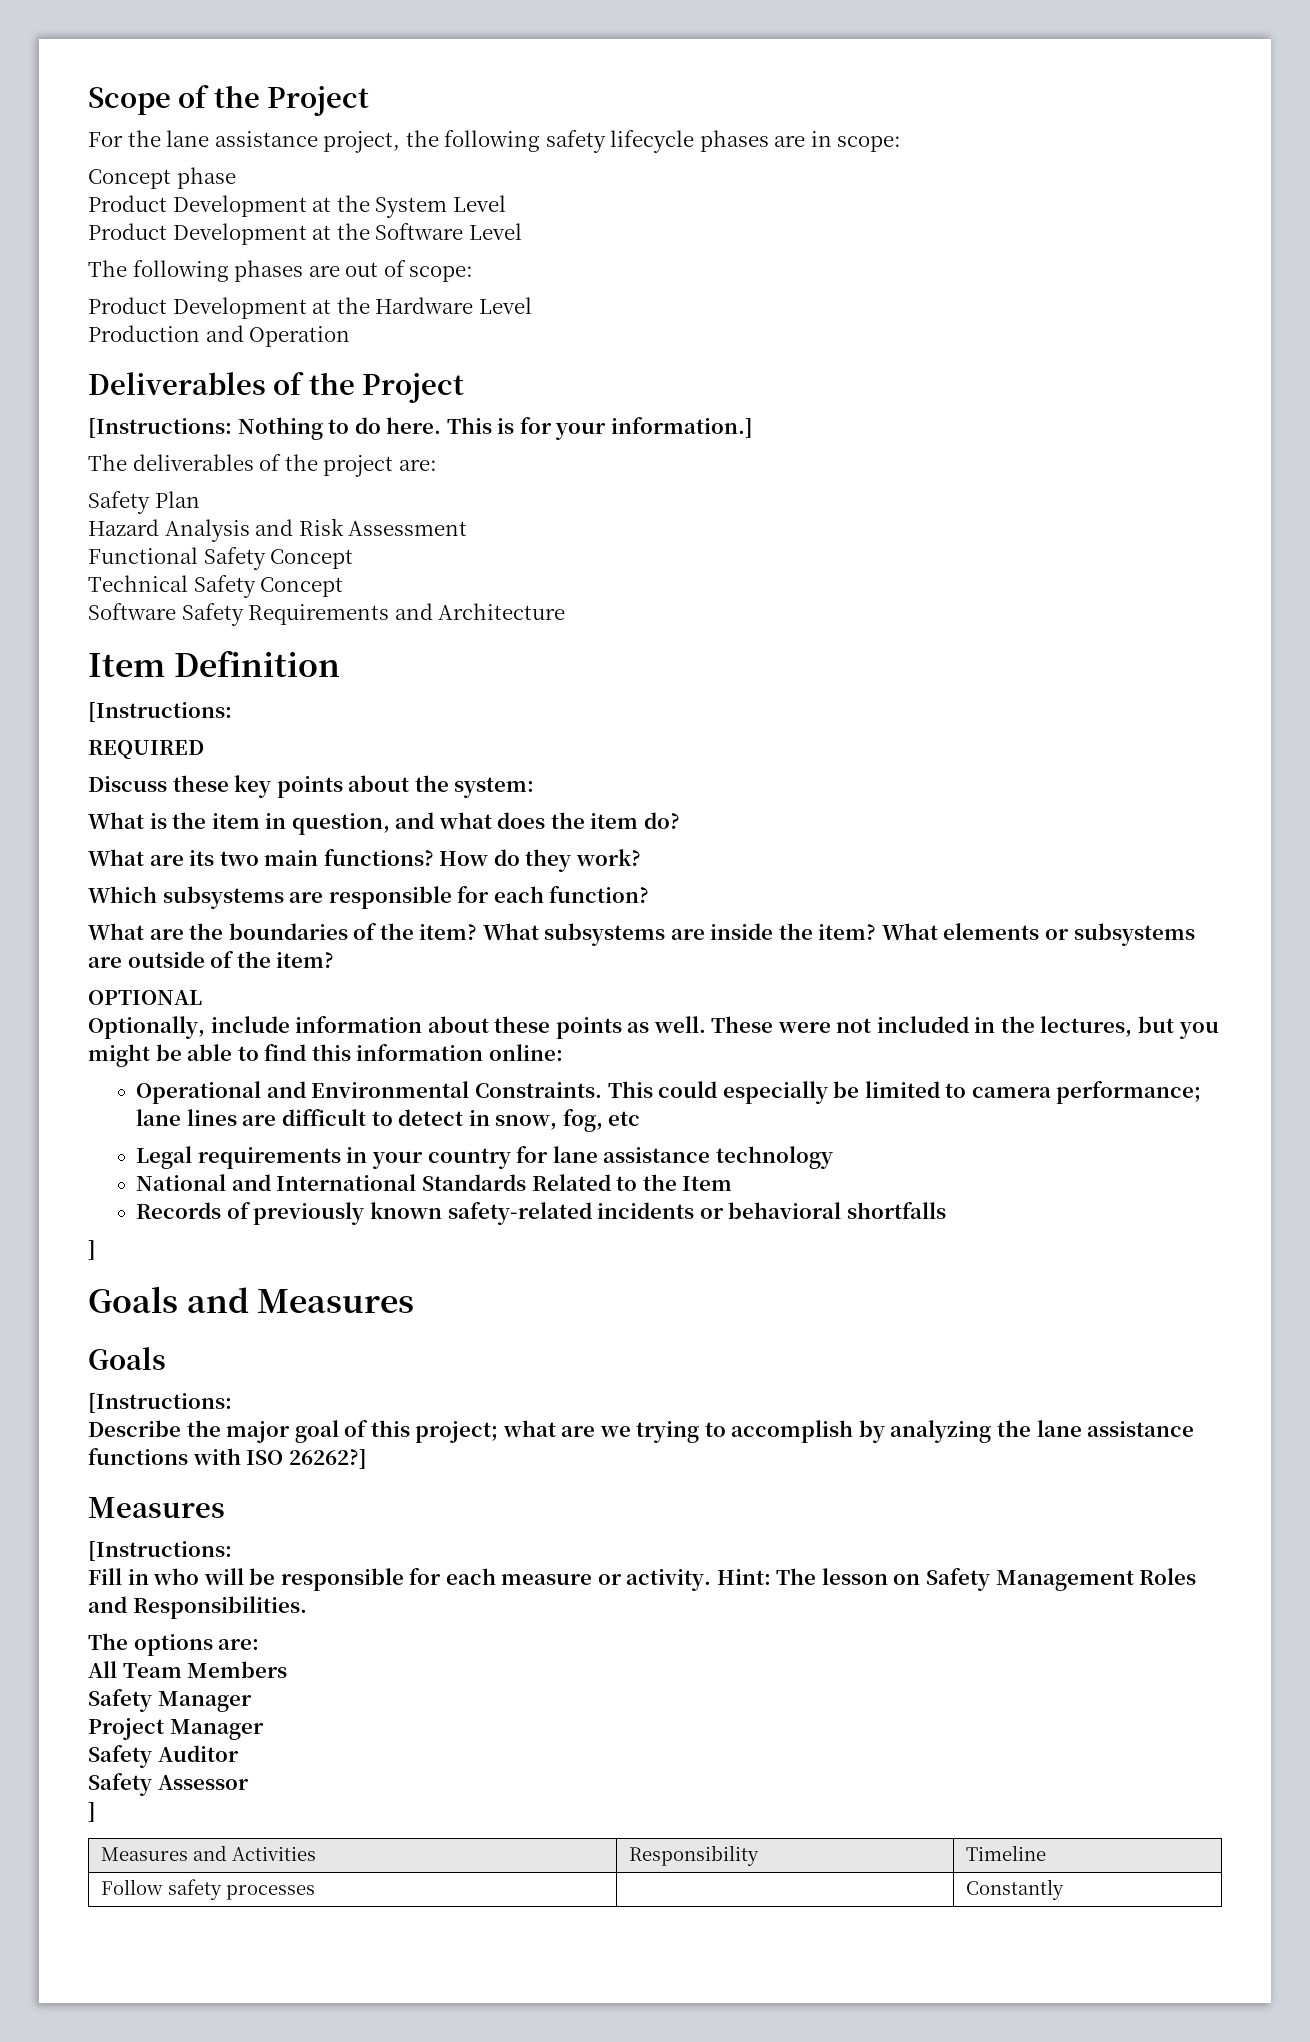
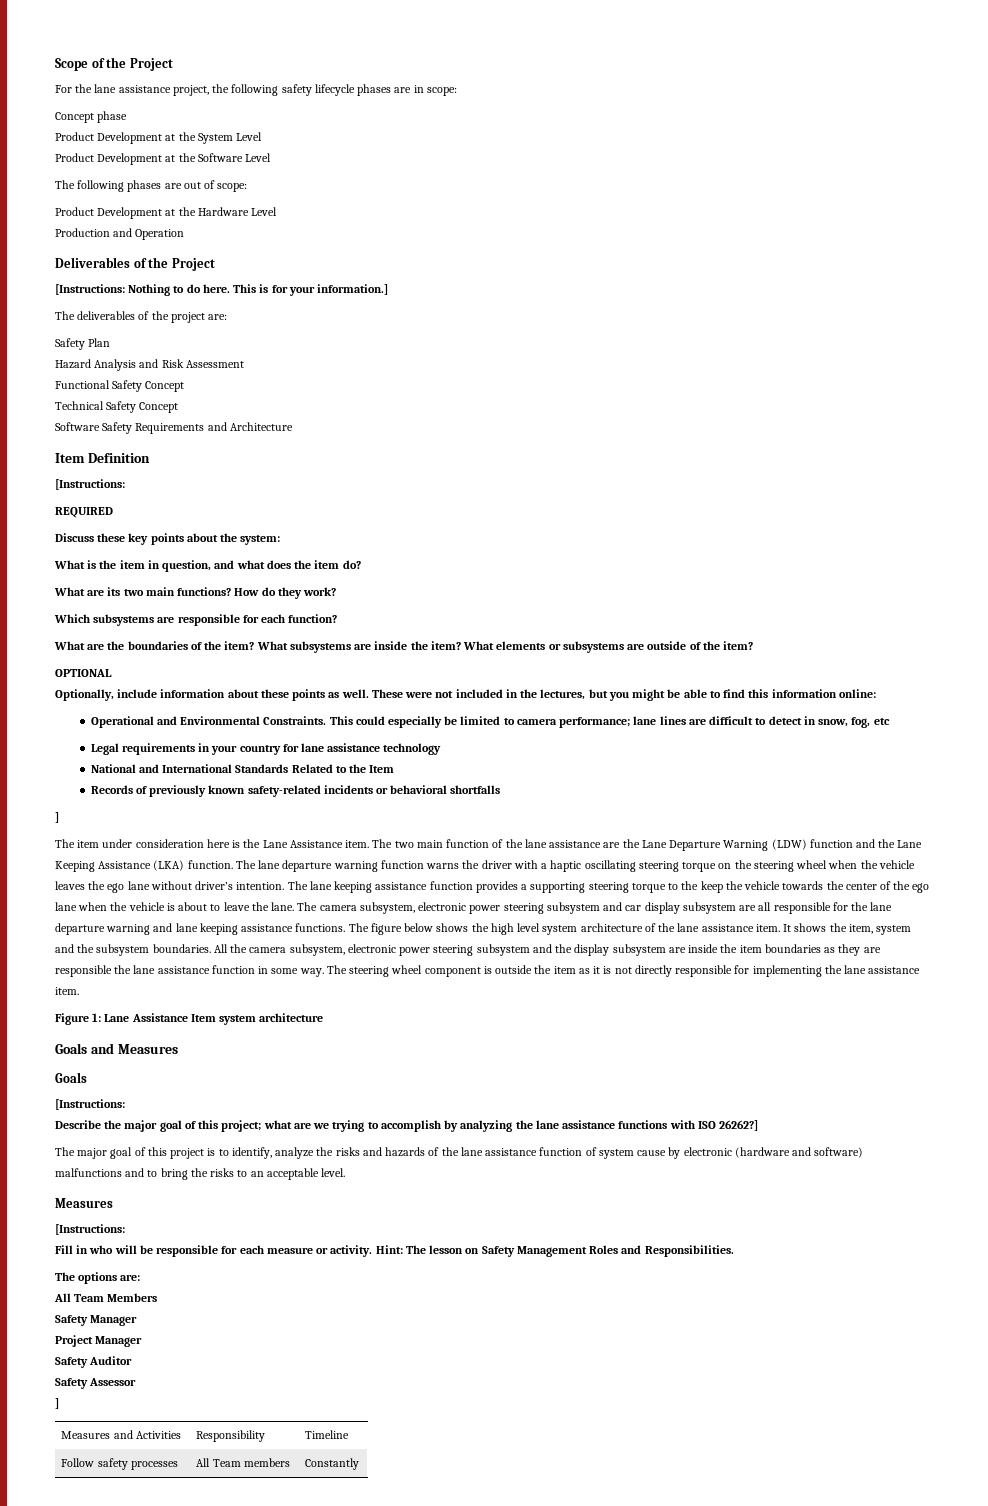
+ The item under consideration here is the Lane Assistance item. The two main function of the lane assistance are the Lane Departure Warning (LDW) function and the Lane Keeping Assistance (LKA) function. The lane departure warning function warns the driver with a haptic oscillating steering torque on the steering wheel when the vehicle leaves the ego lane without driver’s intention. The lane keeping assistance function provides a supporting steering torque to the keep the vehicle towards the center of the ego lane when the vehicle is about to leave the lane. The camera subsystem, electronic power steering subsystem and car display subsystem are all responsible for the lane departure warning and lane keeping assistance functions. The figure below shows the high level system architecture of the lane assistance item. It shows the item, system and the subsystem boundaries. All the camera subsystem, electronic power steering subsystem and the display subsystem are inside the item boundaries as they are responsible the lane assistance function in some way. The steering wheel component is outside the item as it is not directly responsible for implementing the lane assistance item.
+ Figure 1: Lane Assistance Item system architecture
+ The major goal of this project is to identify, analyze the risks and hazards of the lane assistance function of system cause by electronic (hardware and software) malfunctions and to bring the risks to an acceptable level.
- Follow safety processes | | Constantly
+ Follow safety processes | All Team members | Constantly

